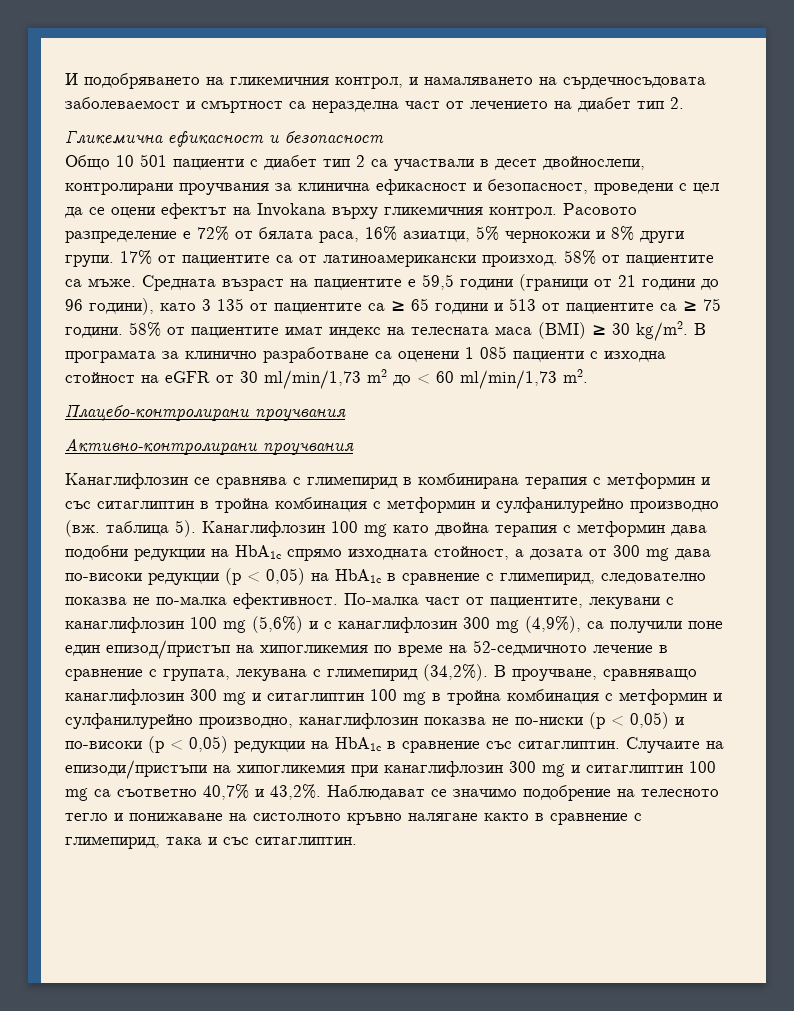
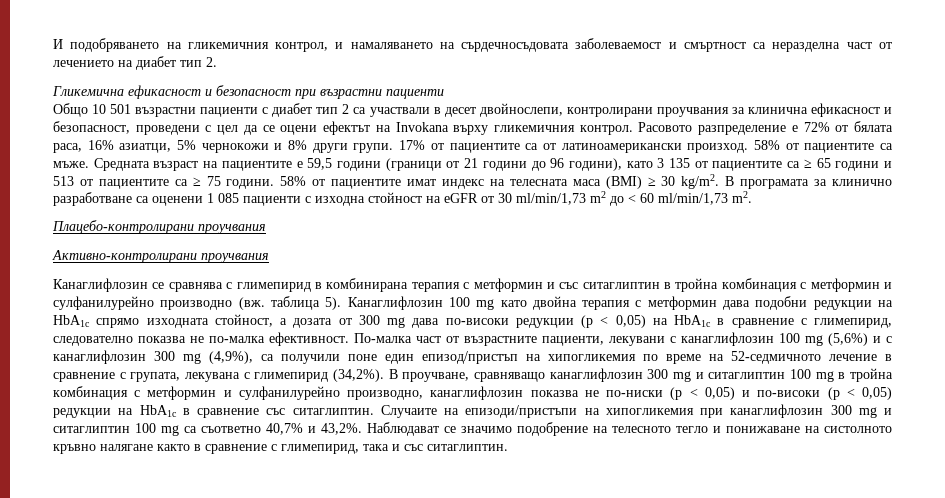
- Гликемична ефикасност и безопасност
+ Гликемична ефикасност и безопасност при възрастни пациенти
- Общо 10 501 пациенти с диабет тип 2 са участвали в десет двойнослепи, контролирани проучвания за клинична ефикасност и безопасност, проведени с цел да се оцени ефектът на Invokana върху гликемичния контрол.
+ Общо 10 501 възрастни пациенти с диабет тип 2 са участвали в десет двойнослепи, контролирани проучвания за клинична ефикасност и безопасност, проведени с цел да се оцени ефектът на Invokana върху гликемичния контрол.
- По-малка част от пациентите, лекувани с канаглифлозин 100 mg (5,6%) и с канаглифлозин 300 mg (4,9%), са получили поне един епизод/пристъп на хипогликемия по време на 52-седмичното лечение в сравнение с групата, лекувана с глимепирид (34,2%).
+ По-малка част от възрастните пациенти, лекувани с канаглифлозин 100 mg (5,6%) и с канаглифлозин 300 mg (4,9%), са получили поне един епизод/пристъп на хипогликемия по време на 52-седмичното лечение в сравнение с групата, лекувана с глимепирид (34,2%).

